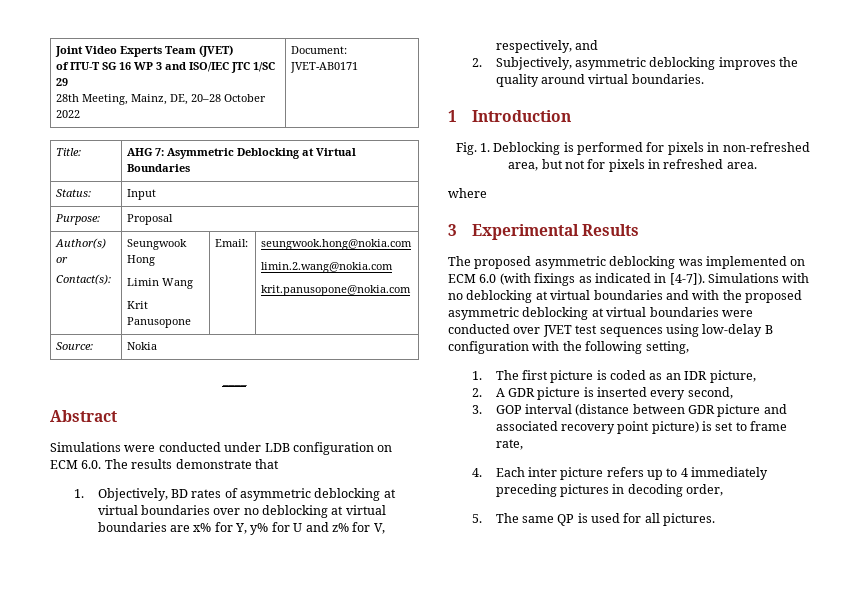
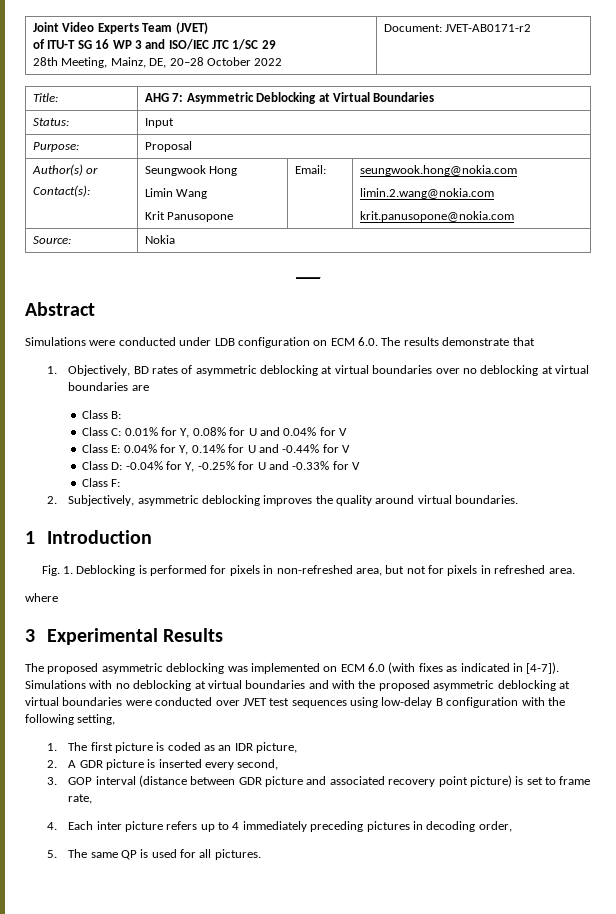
  Joint Video Experts Team (JVET)
  of ITU-T SG 16 WP 3 and ISO/IEC JTC 1/SC 29
- 28th Meeting, Mainz, DE, 20–28 October 2022 | Document: JVET-AB0171
+ 28th Meeting, Mainz, DE, 20–28 October 2022 | Document: JVET-AB0171-r2
- 1. Objectively, BD rates of asymmetric deblocking at virtual boundaries over no deblocking at virtual boundaries are x% for Y, y% for U and z% for V, respectively, and
+ 1. Objectively, BD rates of asymmetric deblocking at virtual boundaries over no deblocking at virtual boundaries are
+ Class B:
+ Class C: 0.01% for Y, 0.08% for U and 0.04% for V
+ Class E: 0.04% for Y, 0.14% for U and -0.44% for V
+ Class D: -0.04% for Y, -0.25% for U and -0.33% for V
+ Class F:
- The proposed asymmetric deblocking was implemented on ECM 6.0 (with fixings as indicated in [4-7]).
+ The proposed asymmetric deblocking was implemented on ECM 6.0 (with fixes as indicated in [4-7]).

